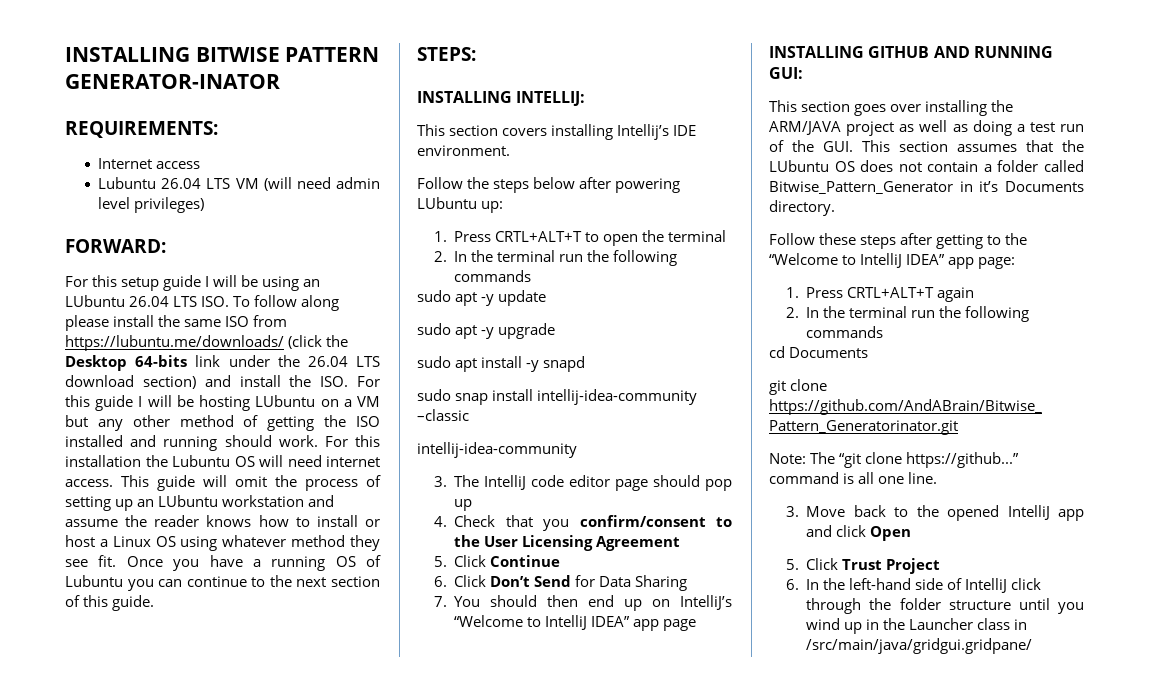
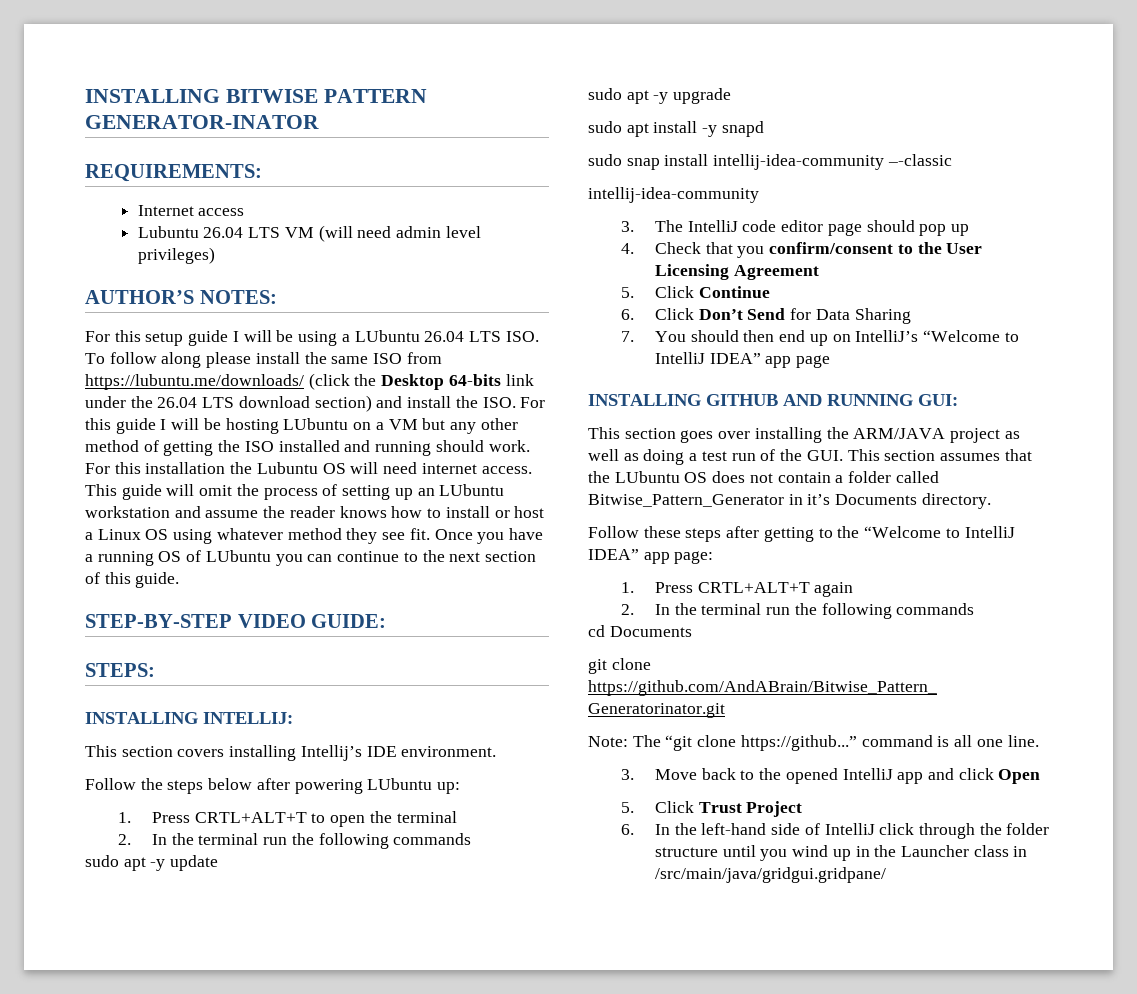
- FORWARD:
+ AUTHOR’S NOTES:
- For this setup guide I will be using an LUbuntu 26.04 LTS ISO. To follow along please install the same ISO from https://lubuntu.me/downloads/ (click the Desktop 64-bits link under the 26.04 LTS download section) and install the ISO. For this guide I will be hosting LUbuntu on a VM but any other method of getting the ISO installed and running should work.
+ For this setup guide I will be using a LUbuntu 26.04 LTS ISO. To follow along please install the same ISO from https://lubuntu.me/downloads/ (click the Desktop 64-bits link under the 26.04 LTS download section) and install the ISO. For this guide I will be hosting LUbuntu on a VM but any other method of getting the ISO installed and running should work.
- Once you have a running OS of Lubuntu you can continue to the next section of this guide.
+ Once you have a running OS of LUbuntu you can continue to the next section of this guide.
+ STEP-BY-STEP VIDEO GUIDE:
- sudo snap install intellij-idea-community –classic
+ sudo snap install intellij-idea-community –-classic

